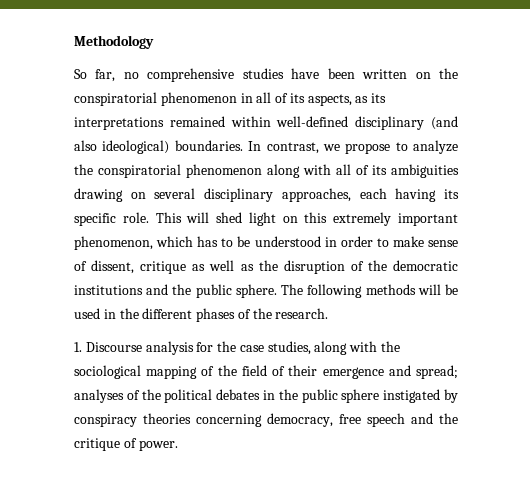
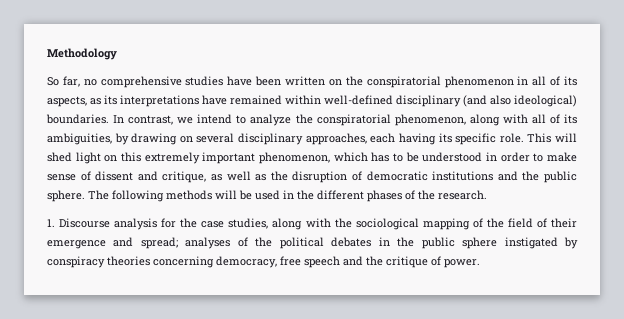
- So far, no comprehensive studies have been written on the conspiratorial phenomenon in all of its aspects, as its interpretations remained within well-defined disciplinary (and also ideological) boundaries.
+ So far, no comprehensive studies have been written on the conspiratorial phenomenon in all of its aspects, as its interpretations have remained within well-defined disciplinary (and also ideological) boundaries.
- In contrast, we propose to analyze the conspiratorial phenomenon along with all of its ambiguities drawing on several disciplinary approaches, each having its specific role.
+ In contrast, we intend to analyze the conspiratorial phenomenon, along with all of its ambiguities, by drawing on several disciplinary approaches, each having its specific role.
- This will shed light on this extremely important phenomenon, which has to be understood in order to make sense of dissent, critique as well as the disruption of the democratic institutions and the public sphere.
+ This will shed light on this extremely important phenomenon, which has to be understood in order to make sense of dissent and critique, as well as the disruption of democratic institutions and the public sphere.

